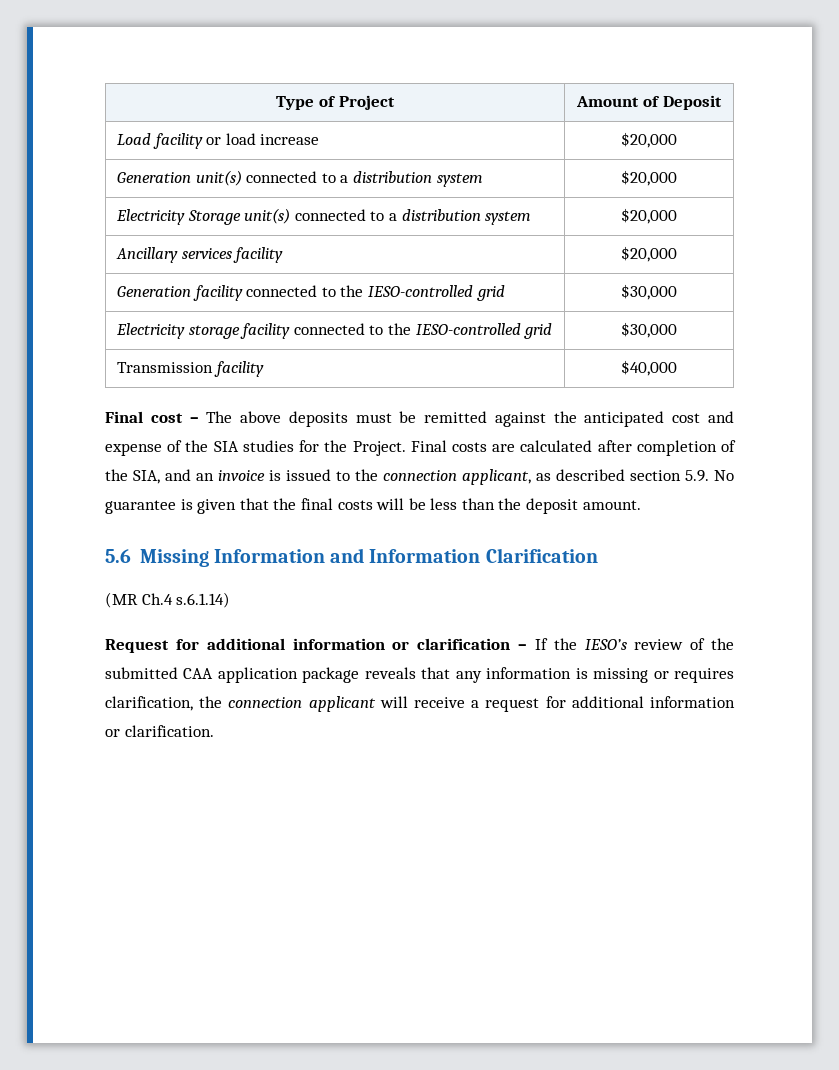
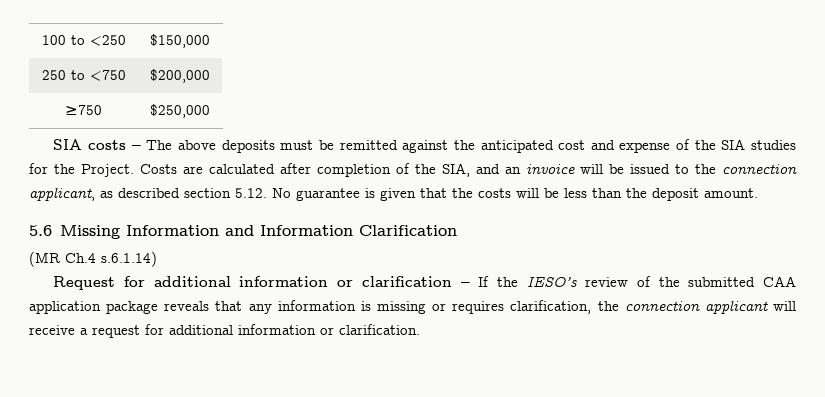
- Type of Project | Amount of Deposit
- Load facility or load increase | $20,000
- Generation unit(s) connected to a distribution system | $20,000
- Electricity Storage unit(s) connected to a distribution system | $20,000
- Ancillary services facility | $20,000
- Generation facility connected to the IESO-controlled grid | $30,000
- Electricity storage facility connected to the IESO-controlled grid | $30,000
- Transmission facility | $40,000
- Final cost – The above deposits must be remitted against the anticipated cost and expense of the SIA studies for the Project.
+ 100 to <250 | $150,000
+ 250 to <750 | $200,000
+ ≥750 | $250,000
+ SIA costs – The above deposits must be remitted against the anticipated cost and expense of the SIA studies for the Project.
- Final costs are calculated after completion of the SIA, and an invoice is issued to the connection applicant, as described section 5.9. No guarantee is given that the final costs will be less than the deposit amount.
+ Costs are calculated after completion of the SIA, and an invoice will be issued to the connection applicant, as described section 5.12. No guarantee is given that the costs will be less than the deposit amount.

